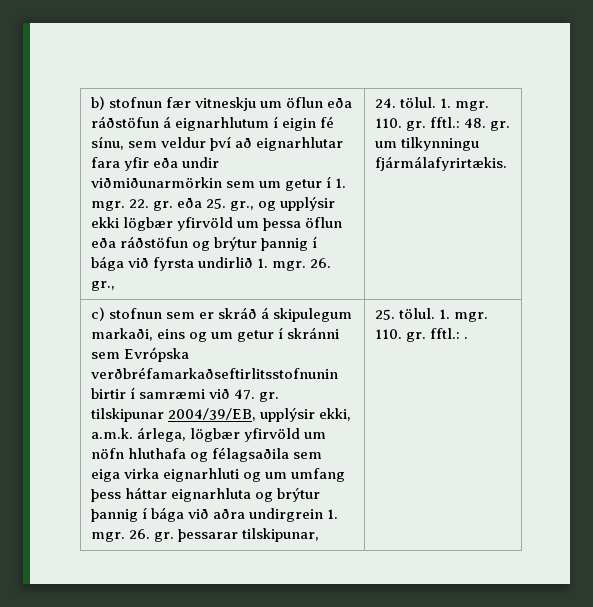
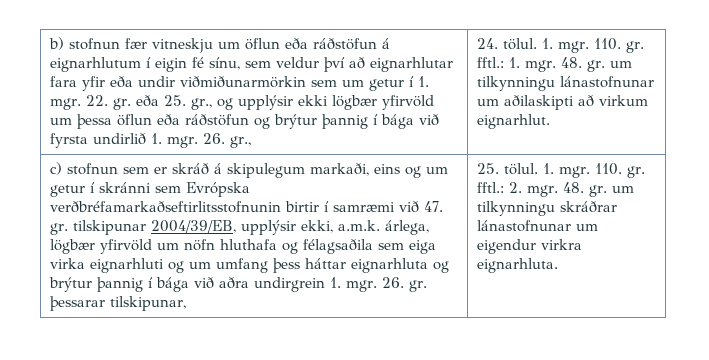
- 110. gr. fftl.: 48. gr. um tilkynningu fjármálafyrirtækis.
+ 110. gr. fftl.: 1. mgr. 48. gr. um tilkynningu lánastofnunar um aðilaskipti að virkum eignarhlut.
- 110. gr. fftl.: .
+ 110. gr. fftl.: 2. mgr. 48. gr. um tilkynningu skráðrar lánastofnunar um eigendur virkra eignarhluta.

